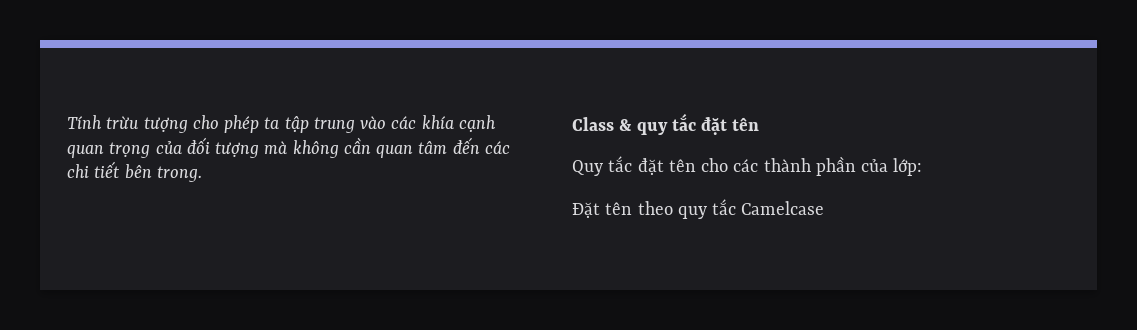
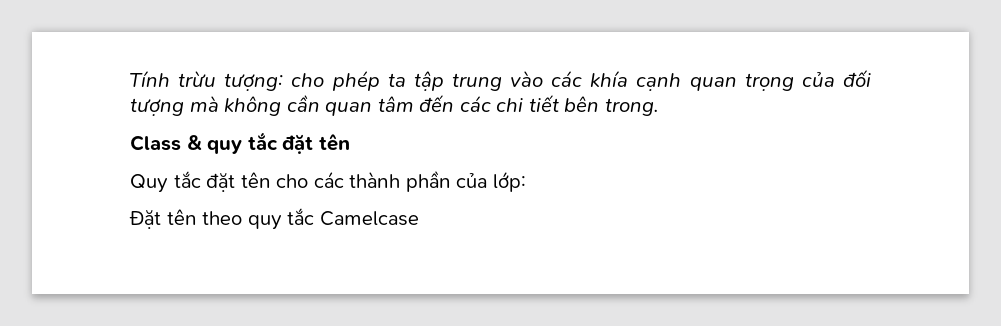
- Tính trừu tượng cho phép ta tập trung vào các khía cạnh quan trọng của đối tượng mà không cần quan tâm đến các chi tiết bên trong.
+ Tính trừu tượng: cho phép ta tập trung vào các khía cạnh quan trọng của đối tượng mà không cần quan tâm đến các chi tiết bên trong.

